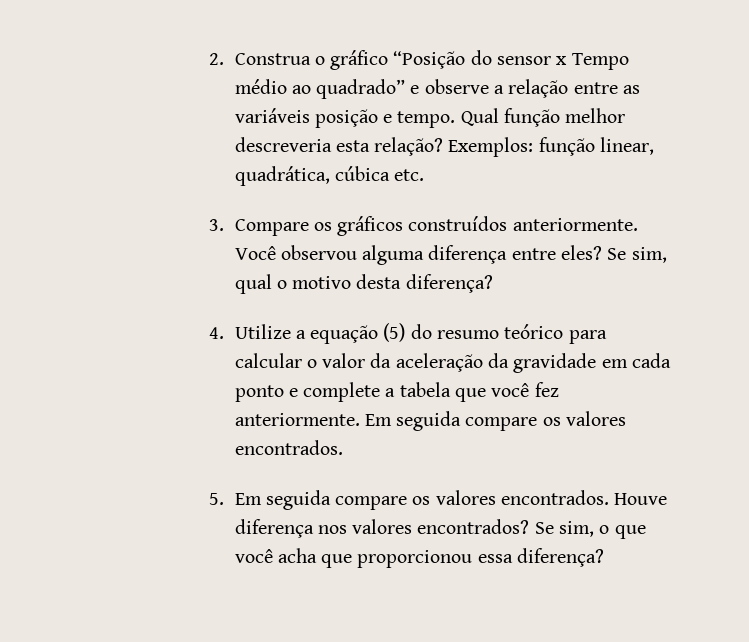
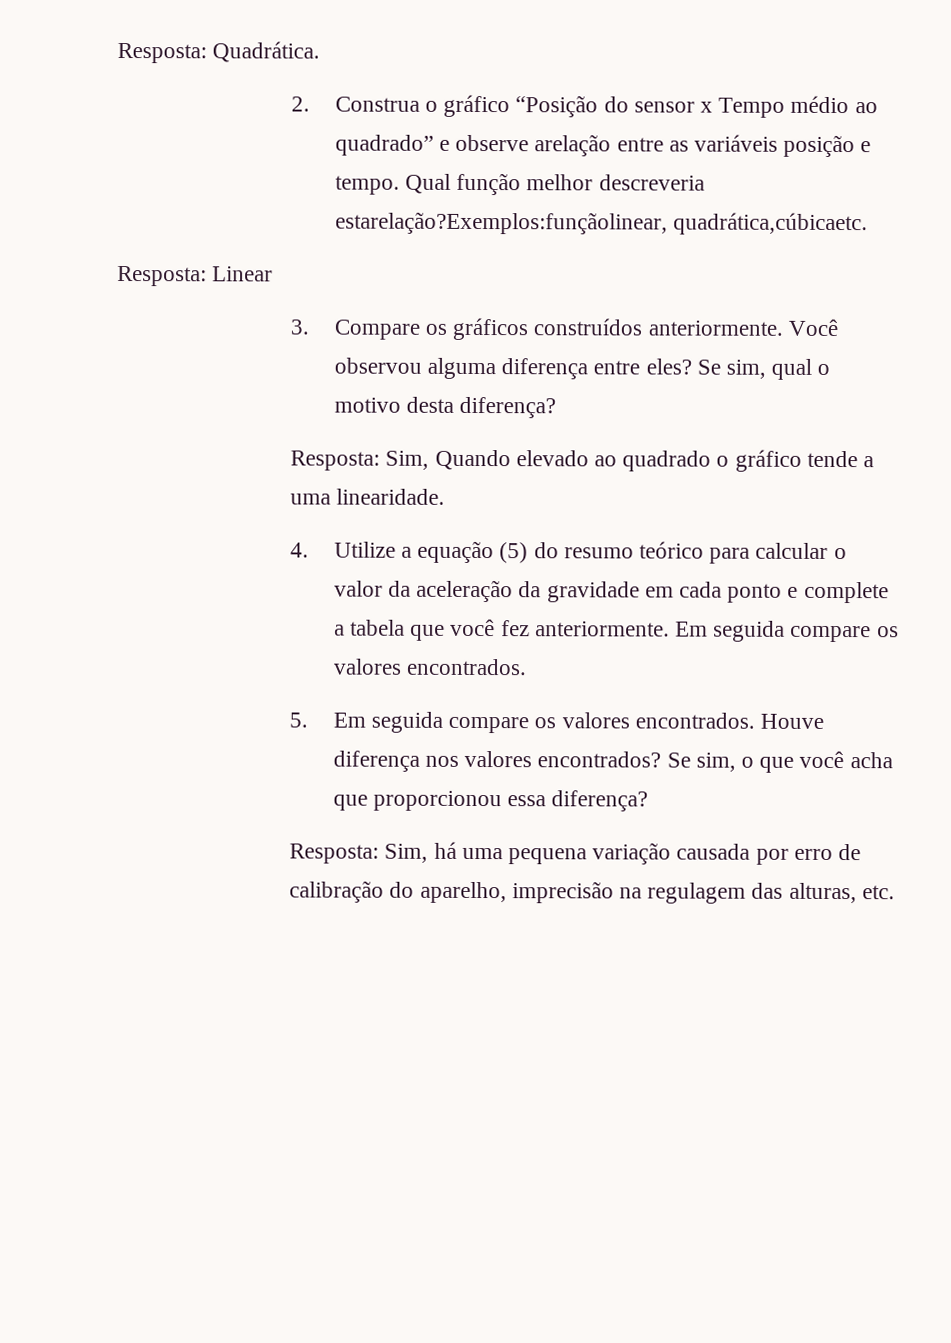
+ Resposta: Quadrática.
- 2. Construa o gráfico “Posição do sensor x Tempo médio ao quadrado” e observe a relação entre as variáveis posição e tempo.
+ 2. Construa o gráfico “Posição do sensor x Tempo médio ao quadrado” e observe arelação entre as variáveis posição e tempo.
- Qual função melhor descreveria esta relação? Exemplos: função linear, quadrática, cúbica etc.
+ Qual função melhor descreveria estarelação?Exemplos:funçãolinear, quadrática,cúbicaetc.
+ Resposta: Linear
+ Resposta: Sim, Quando elevado ao quadrado o gráfico tende a uma linearidade.
+ Resposta: Sim, há uma pequena variação causada por erro de calibração do aparelho, imprecisão na regulagem das alturas, etc.

